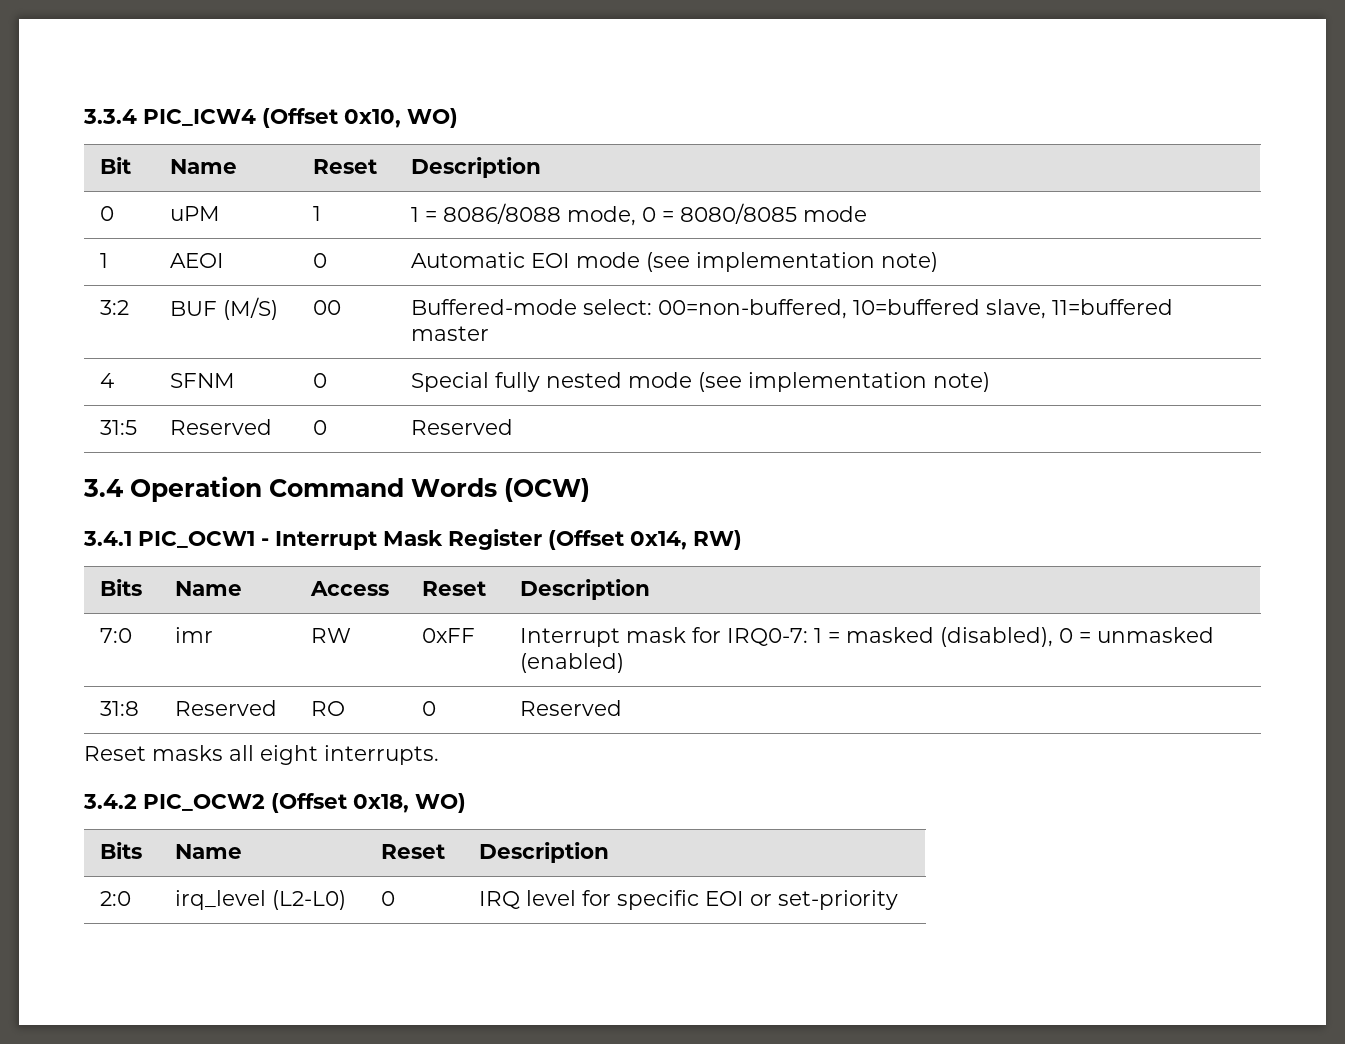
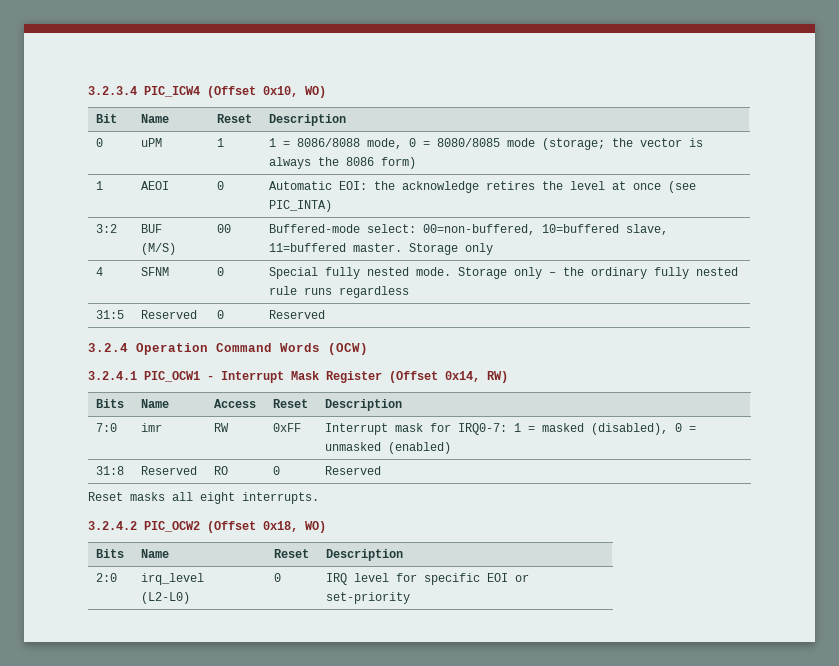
- 3.3.4 PIC_ICW4 (Offset 0x10, WO)
+ 3.2.3.4 PIC_ICW4 (Offset 0x10, WO)
- 0 | uPM | 1 | 1 = 8086/8088 mode, 0 = 8080/8085 mode
- 1 | AEOI | 0 | Automatic EOI mode (see implementation note)
+ 0 | uPM | 1 | 1 = 8086/8088 mode, 0 = 8080/8085 mode (storage; the vector is always the 8086 form)
+ 1 | AEOI | 0 | Automatic EOI: the acknowledge retires the level at once (see PIC_INTA)
- 3:2 | BUF (M/S) | 00 | Buffered-mode select: 00=non-buffered, 10=buffered slave, 11=buffered master
+ 3:2 | BUF (M/S) | 00 | Buffered-mode select: 00=non-buffered, 10=buffered slave, 11=buffered master. Storage only
- 4 | SFNM | 0 | Special fully nested mode (see implementation note)
+ 4 | SFNM | 0 | Special fully nested mode. Storage only – the ordinary fully nested rule runs regardless
- 3.4 Operation Command Words (OCW)
+ 3.2.4 Operation Command Words (OCW)
- 3.4.1 PIC_OCW1 - Interrupt Mask Register (Offset 0x14, RW)
+ 3.2.4.1 PIC_OCW1 - Interrupt Mask Register (Offset 0x14, RW)
- 3.4.2 PIC_OCW2 (Offset 0x18, WO)
+ 3.2.4.2 PIC_OCW2 (Offset 0x18, WO)

